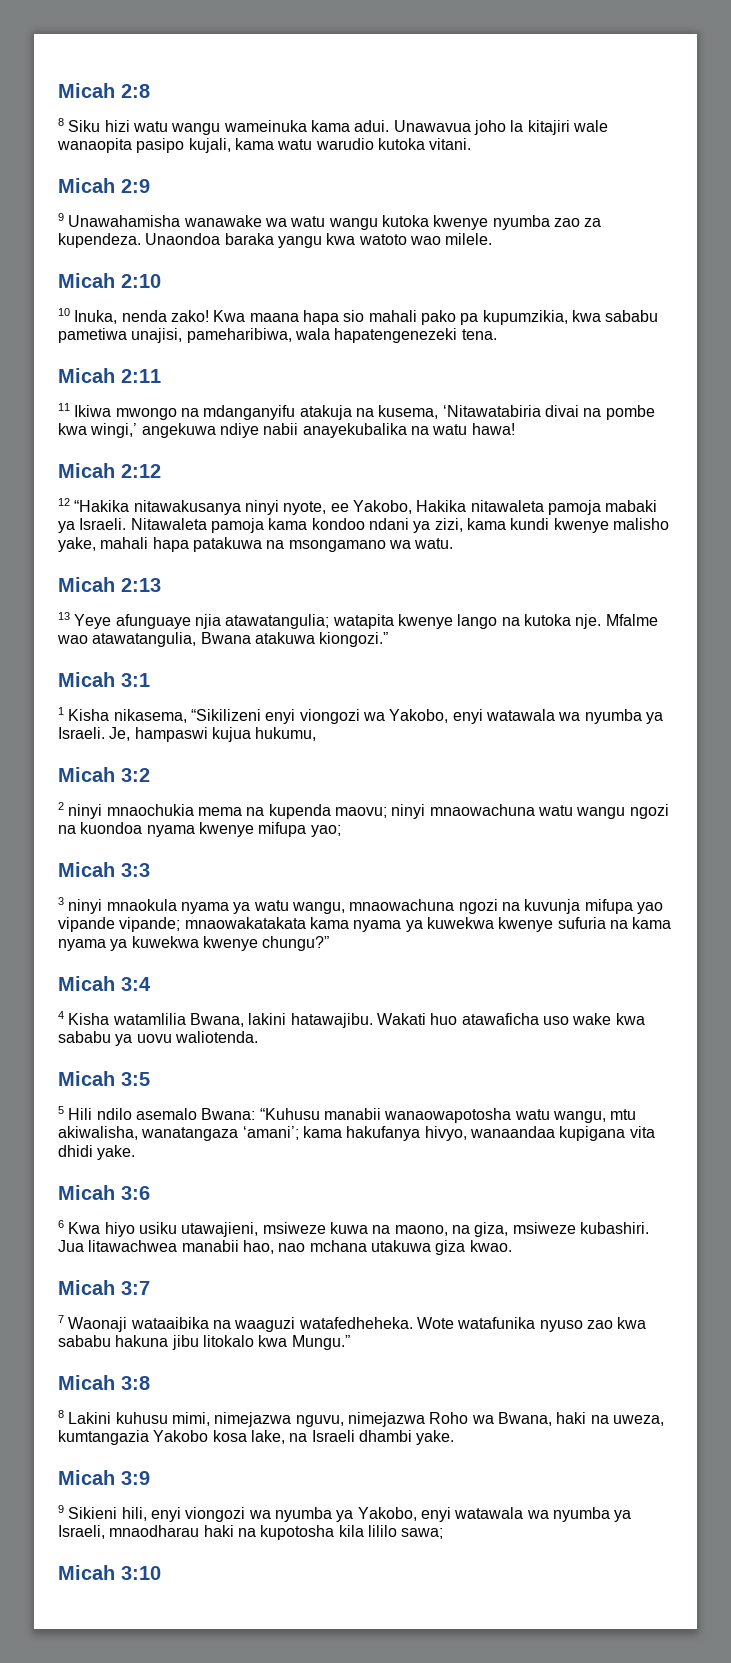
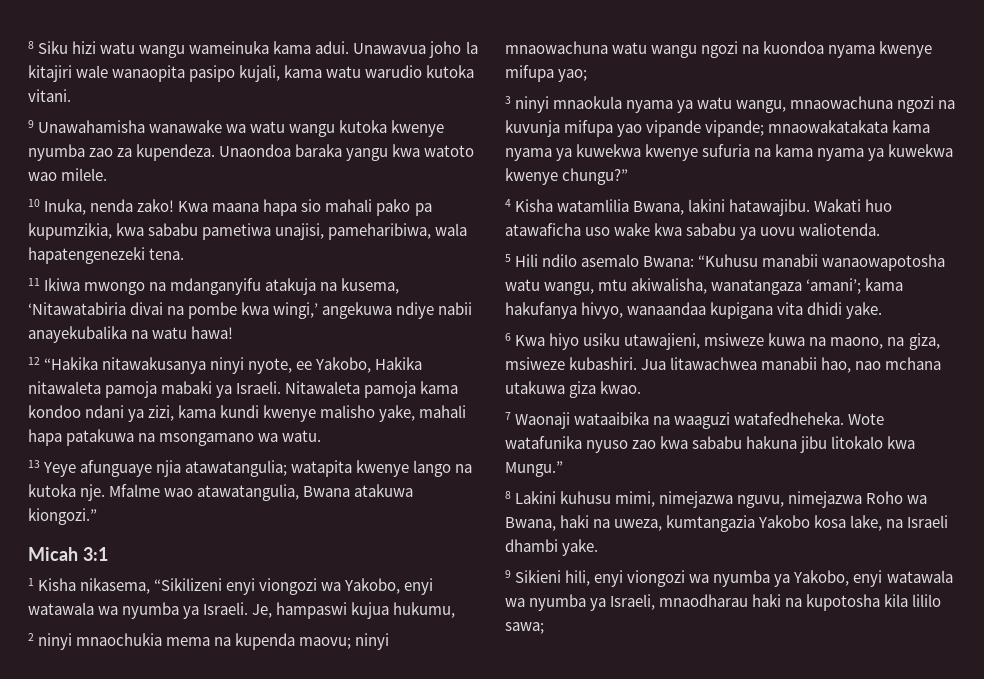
- Micah 2:8
- Micah 2:9
- Micah 2:10
- Micah 2:11
- Micah 2:12
- Micah 2:13
- Micah 3:2
- Micah 3:3
- Micah 3:4
- Micah 3:5
- Micah 3:6
- Micah 3:7
- Micah 3:8
- Micah 3:9
- Micah 3:10

